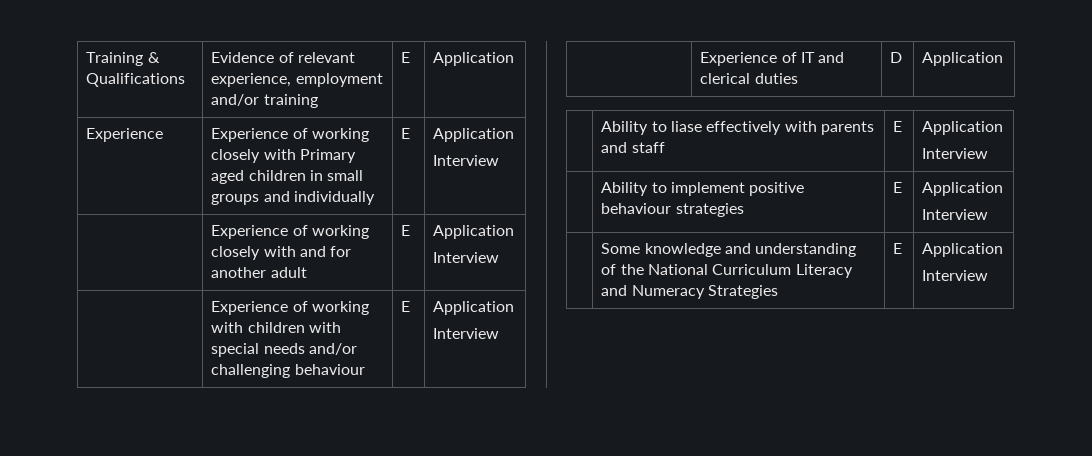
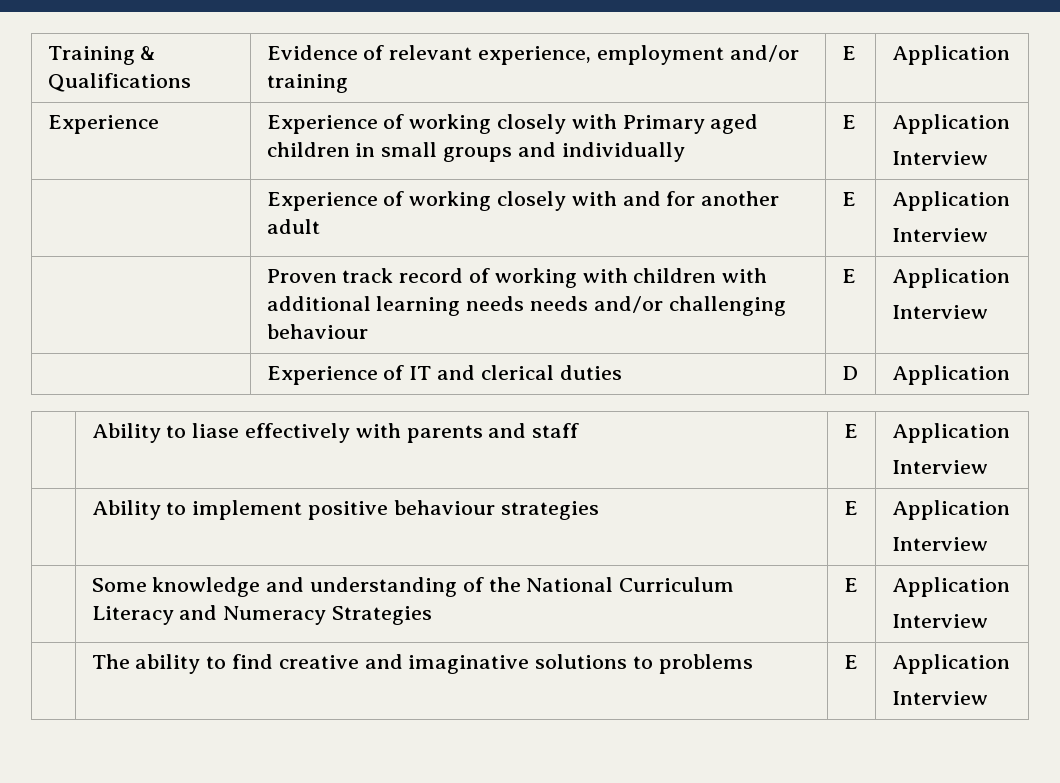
- | Experience of working with children with special needs and/or challenging behaviour | E | Application
+ | Proven track record of working with children with additional learning needs needs and/or challenging behaviour | E | Application
+ | The ability to find creative and imaginative solutions to problems | E | Application
+ Interview

